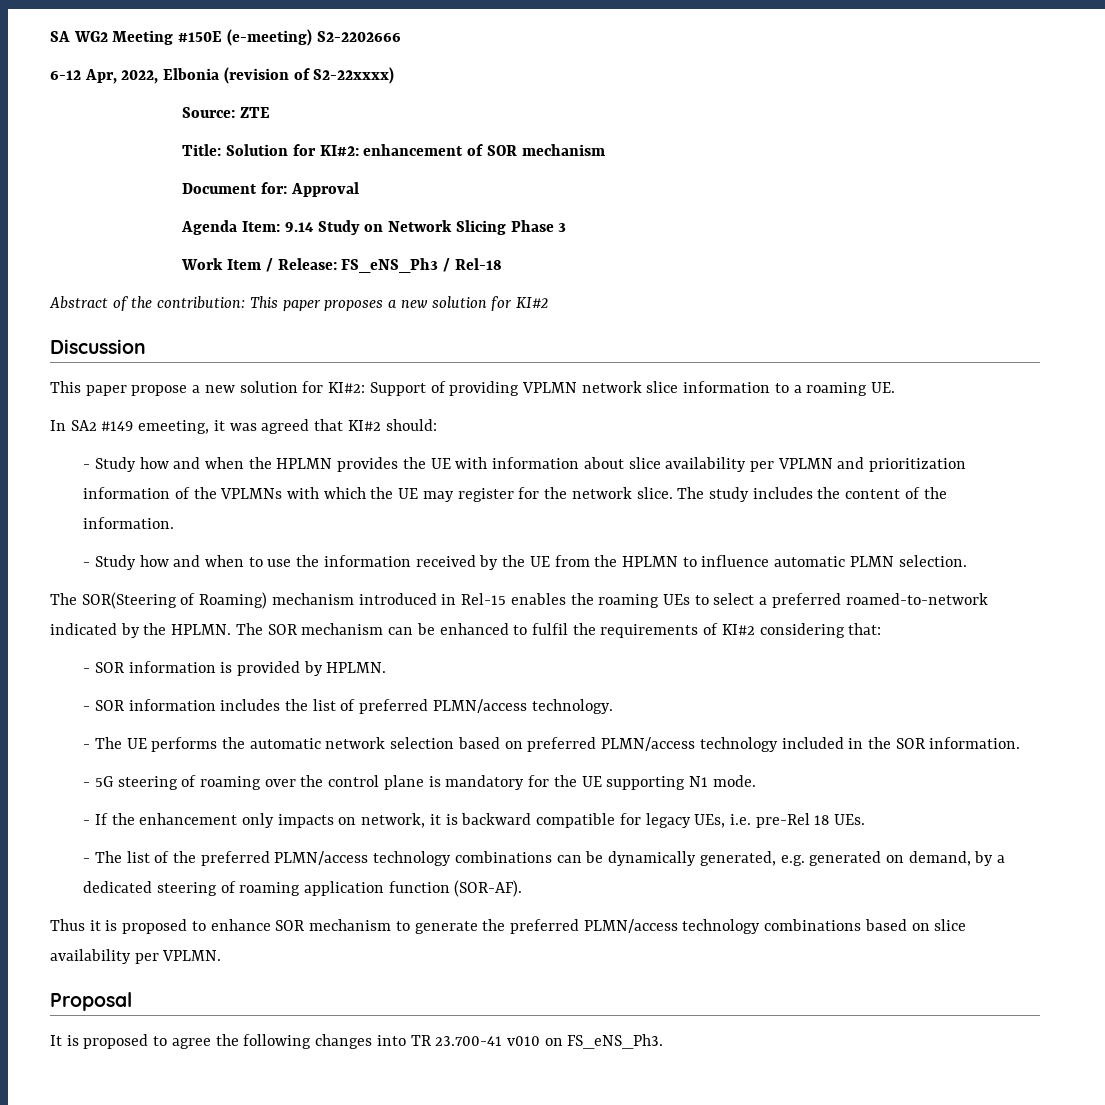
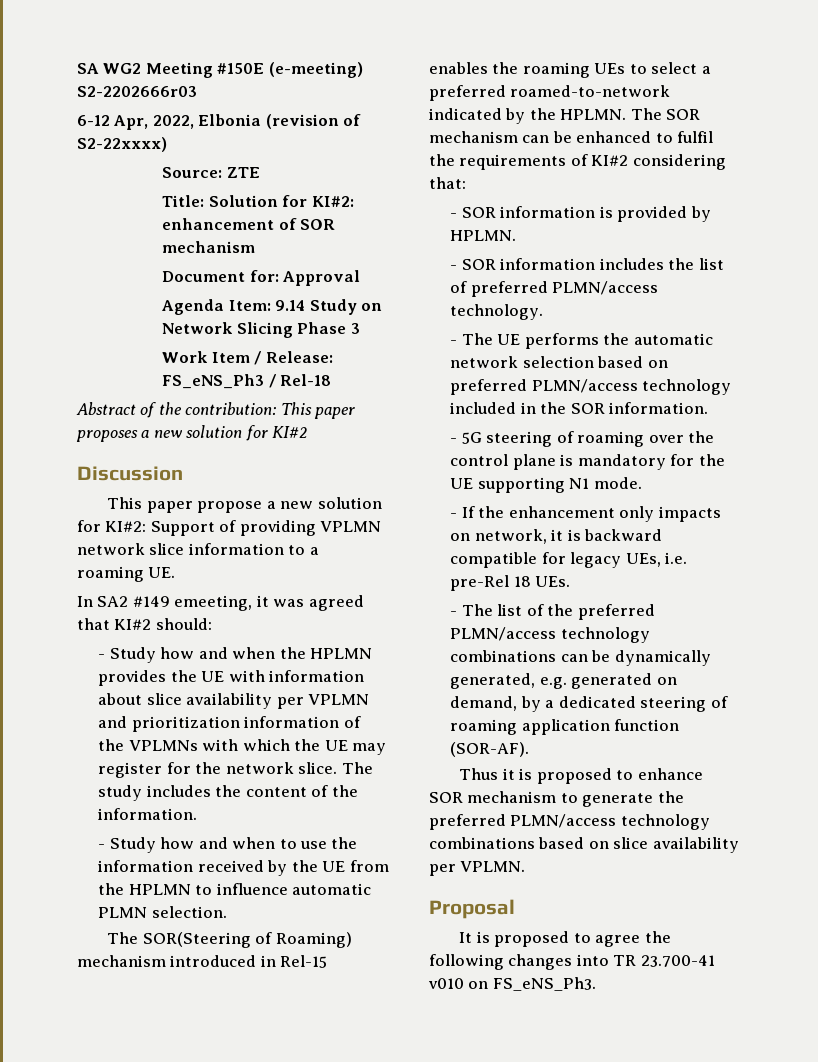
- SA WG2 Meeting #150E (e-meeting) S2-2202666
+ SA WG2 Meeting #150E (e-meeting) S2-2202666r03

